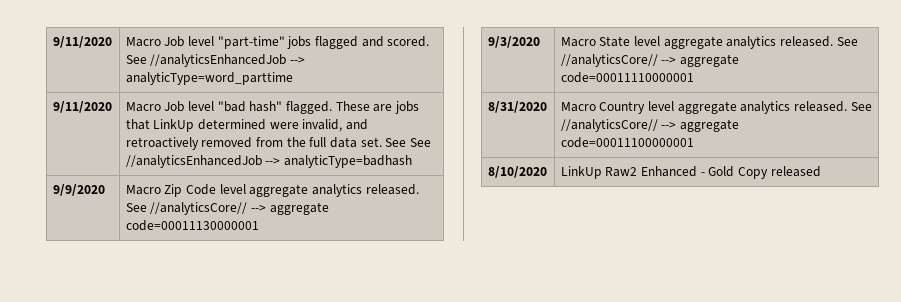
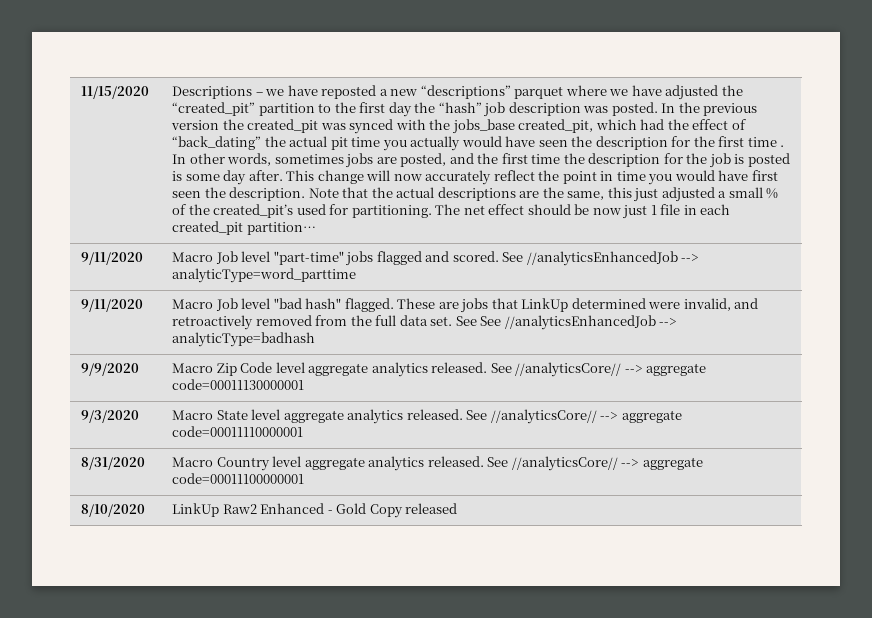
+ 11/15/2020 | Descriptions – we have reposted a new “descriptions” parquet where we have adjusted the “created_pit” partition to the first day the “hash” job description was posted. In the previous version the created_pit was synced with the jobs_base created_pit, which had the effect of “back_dating” the actual pit time you actually would have seen the description for the first time . In other words, sometimes jobs are posted, and the first time the description for the job is posted is some day after. This change will now accurately reflect the point in time you would have first seen the description. Note that the actual descriptions are the same, this just adjusted a small % of the created_pit’s used for partitioning. The net effect should be now just 1 file in each created_pit partition…

